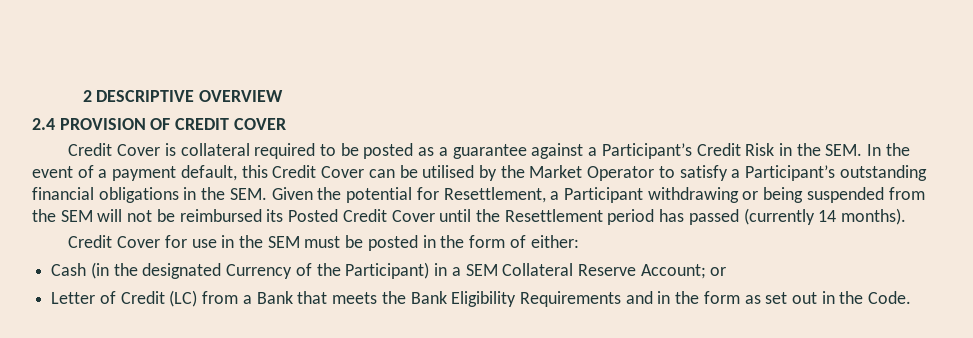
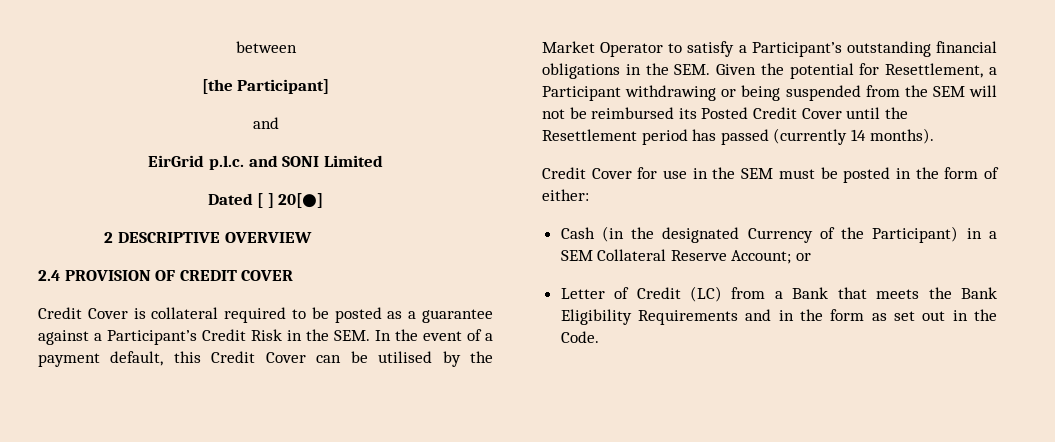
+ between
+ [the Participant]
+ and
+ EirGrid p.l.c. and SONI Limited
+ Dated [ ] 20[●]

